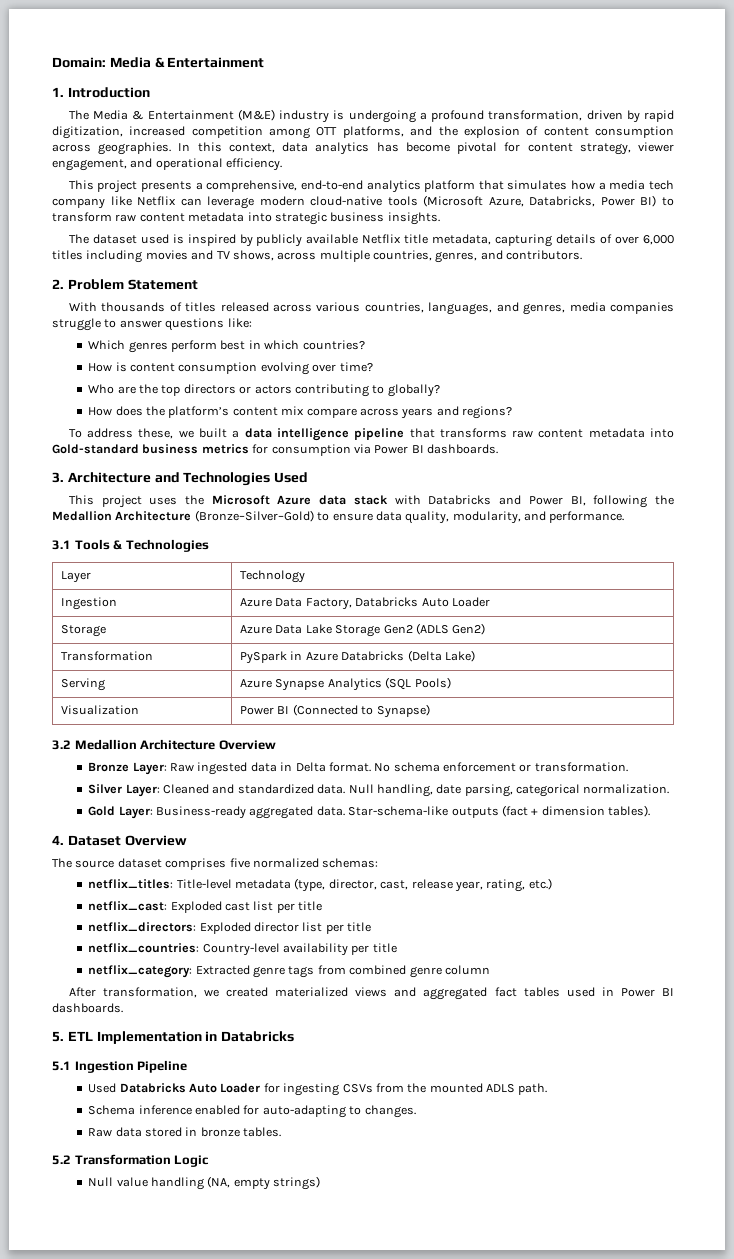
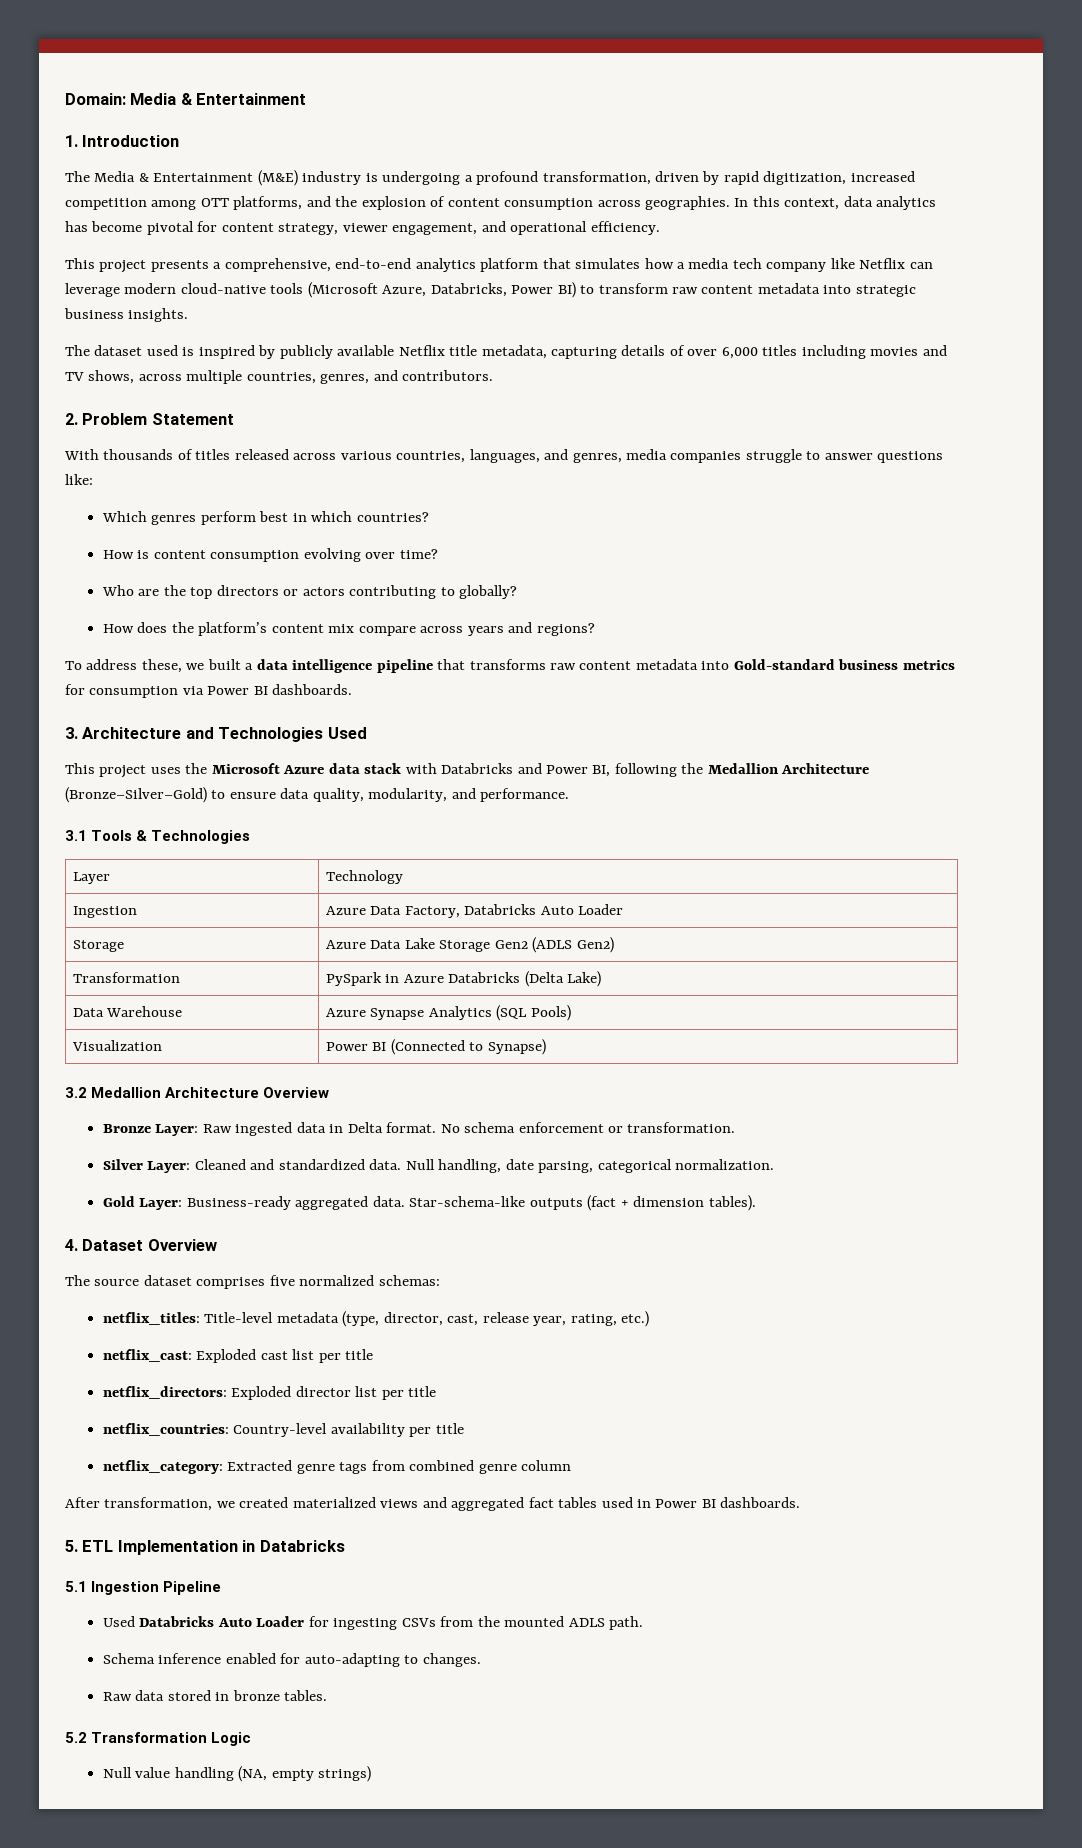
- Serving | Azure Synapse Analytics (SQL Pools)
+ Data Warehouse | Azure Synapse Analytics (SQL Pools)

